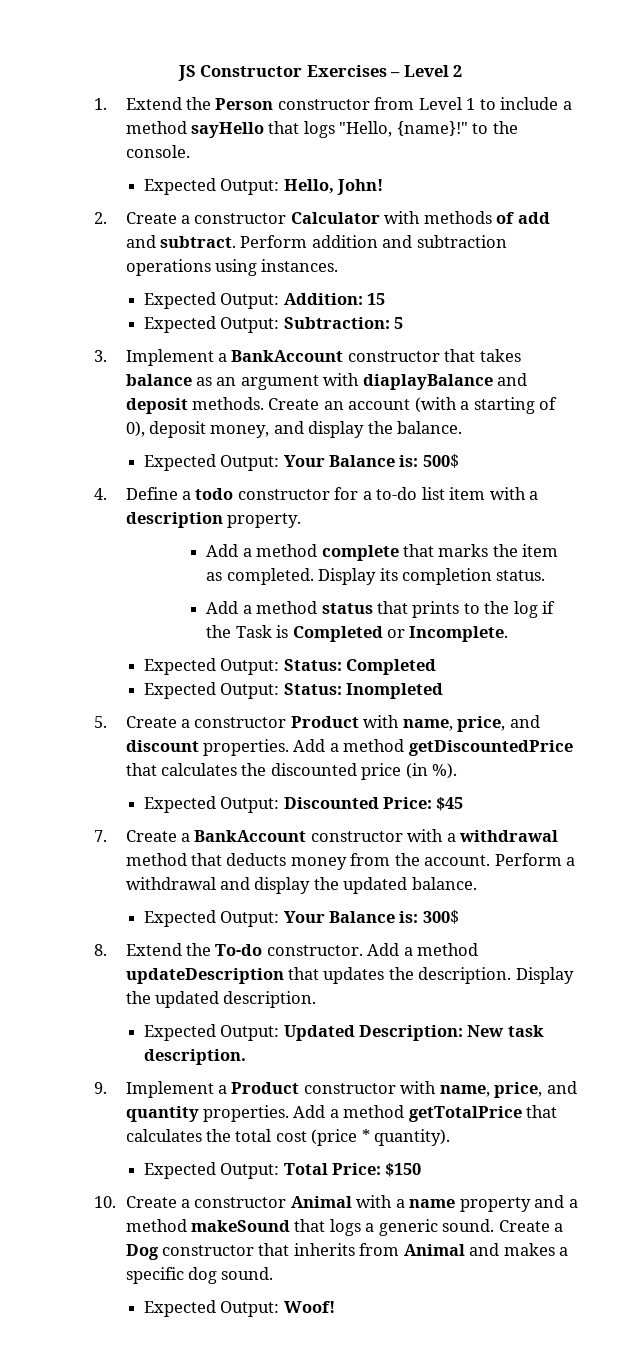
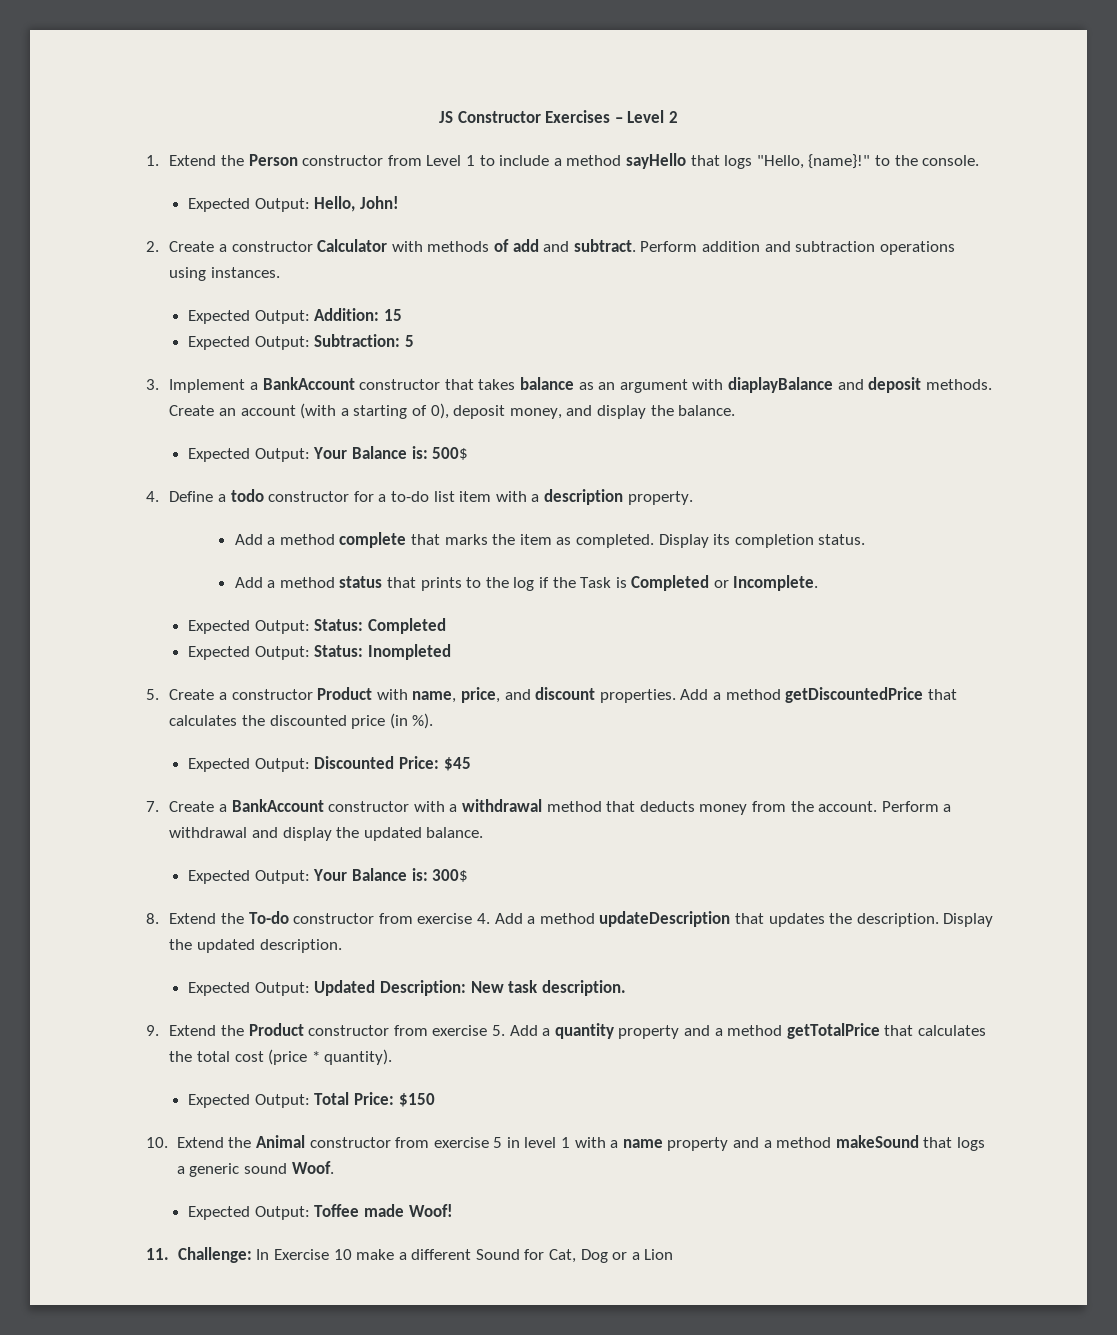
- 8. Extend the To-do constructor. Add a method updateDescription that updates the description.
+ 8. Extend the To-do constructor from exercise 4. Add a method updateDescription that updates the description.
- 9. Implement a Product constructor with name, price, and quantity properties. Add a method getTotalPrice that calculates the total cost (price * quantity).
+ 9. Extend the Product constructor from exercise 5. Add a quantity property and a method getTotalPrice that calculates the total cost (price * quantity).
- 10. Create a constructor Animal with a name property and a method makeSound that logs a generic sound. Create a Dog constructor that inherits from Animal and makes a specific dog sound.
- Expected Output: Woof!
+ 10. Extend the Animal constructor from exercise 5 in level 1 with a name property and a method makeSound that logs a generic sound Woof.
+ Expected Output: Toffee made Woof!
+ 11. Challenge: In Exercise 10 make a different Sound for Cat, Dog or a Lion

